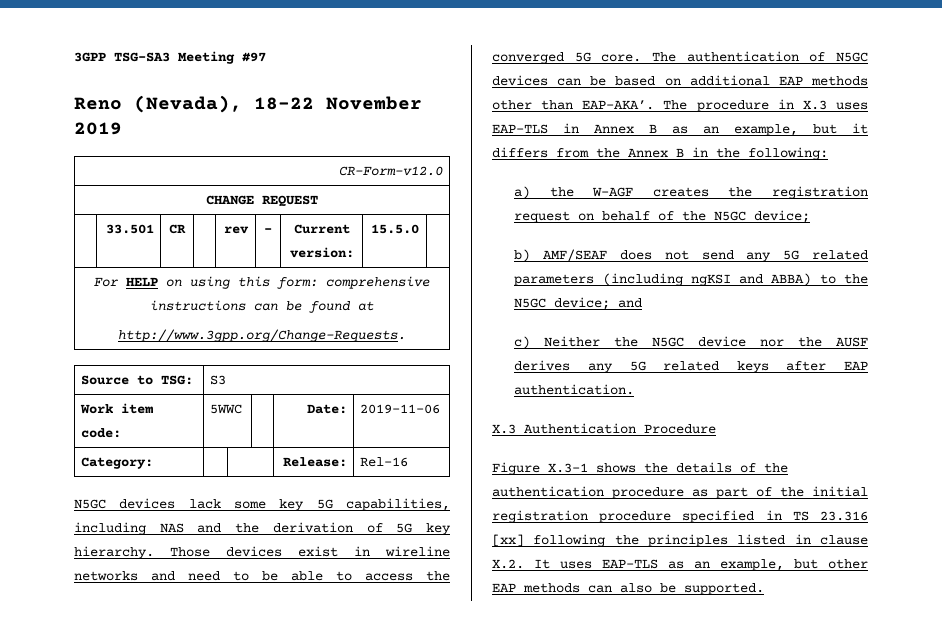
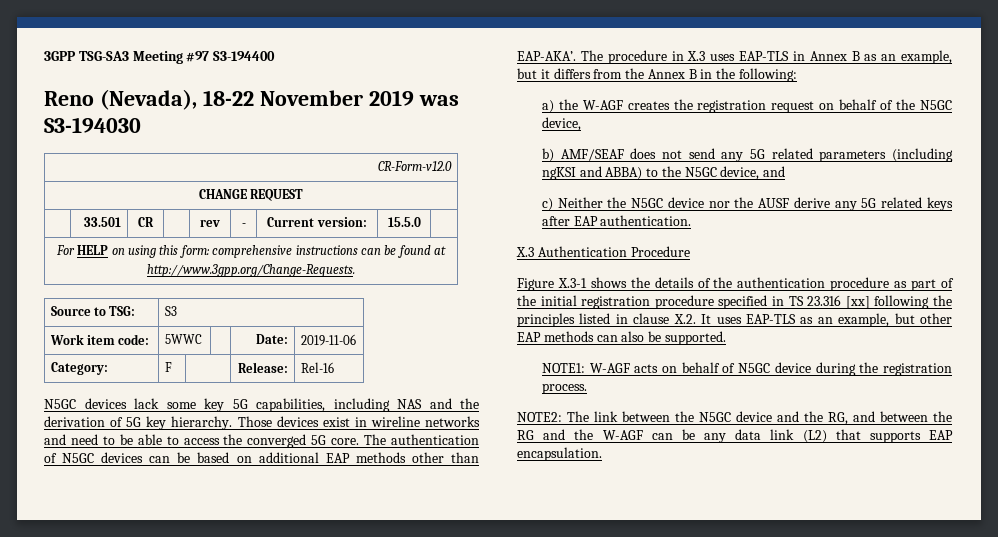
- 3GPP TSG-SA3 Meeting #97
+ 3GPP TSG-SA3 Meeting #97 S3-194400
- Reno (Nevada), 18-22 November 2019
+ Reno (Nevada), 18-22 November 2019 was S3-194030
- Category: | | | Release: | Rel-16
+ Category: | F | | Release: | Rel-16
- a) the W-AGF creates the registration request on behalf of the N5GC device;
+ a) the W-AGF creates the registration request on behalf of the N5GC device,
- b) AMF/SEAF does not send any 5G related parameters (including ngKSI and ABBA) to the N5GC device; and
+ b) AMF/SEAF does not send any 5G related parameters (including ngKSI and ABBA) to the N5GC device, and
- c) Neither the N5GC device nor the AUSF derives any 5G related keys after EAP authentication.
+ c) Neither the N5GC device nor the AUSF derive any 5G related keys after EAP authentication.
+ NOTE1: W-AGF acts on behalf of N5GC device during the registration process.
+ NOTE2: The link between the N5GC device and the RG, and between the RG and the W-AGF can be any data link (L2) that supports EAP encapsulation.

